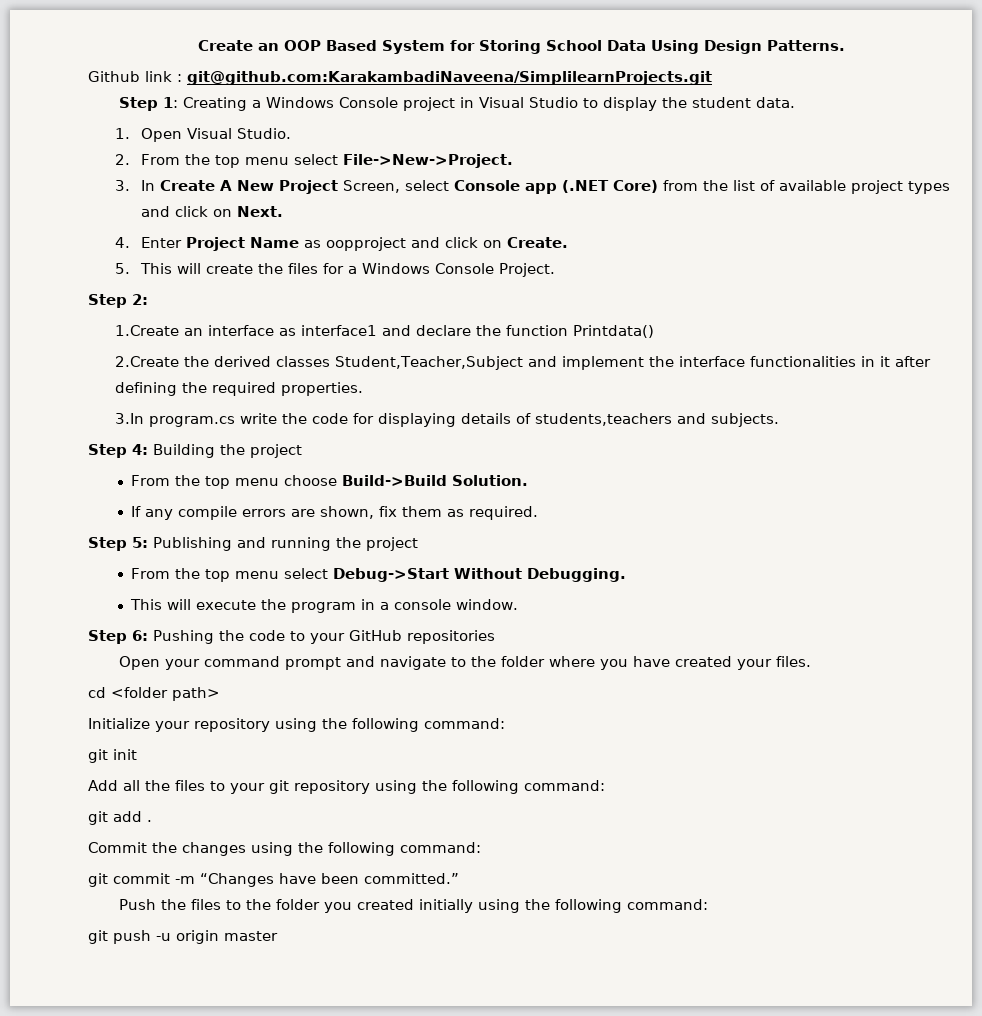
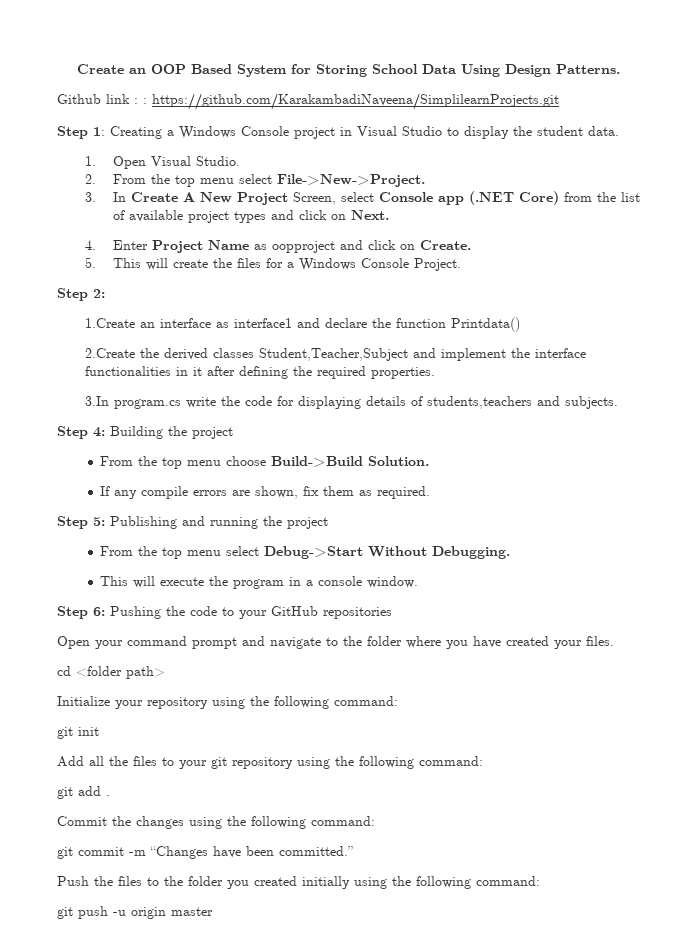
- Github link : git@github.com:KarakambadiNaveena/SimplilearnProjects.git
+ Github link : : https://github.com/KarakambadiNaveena/SimplilearnProjects.git

